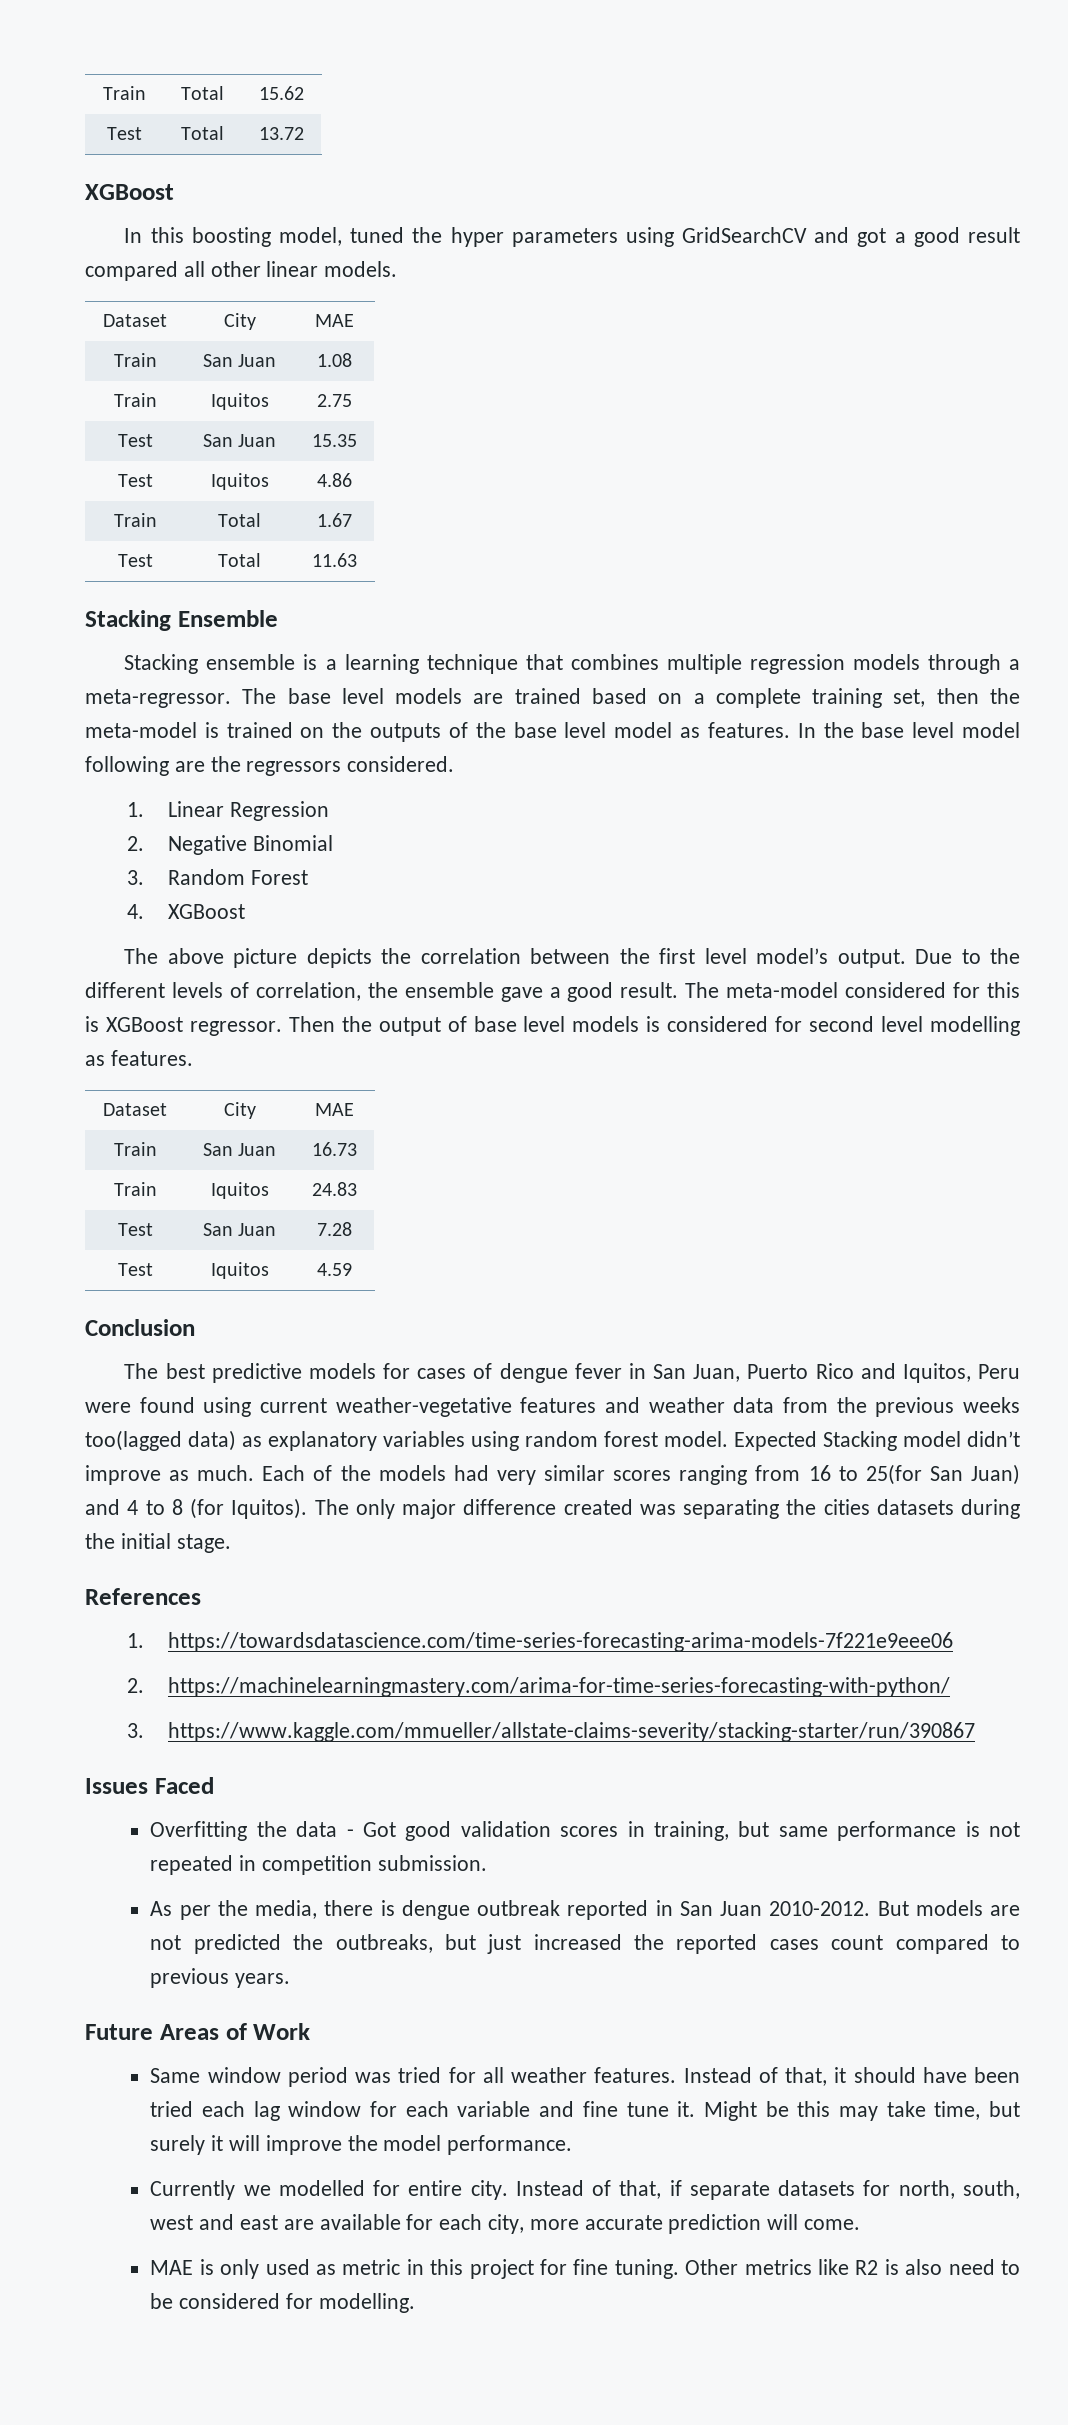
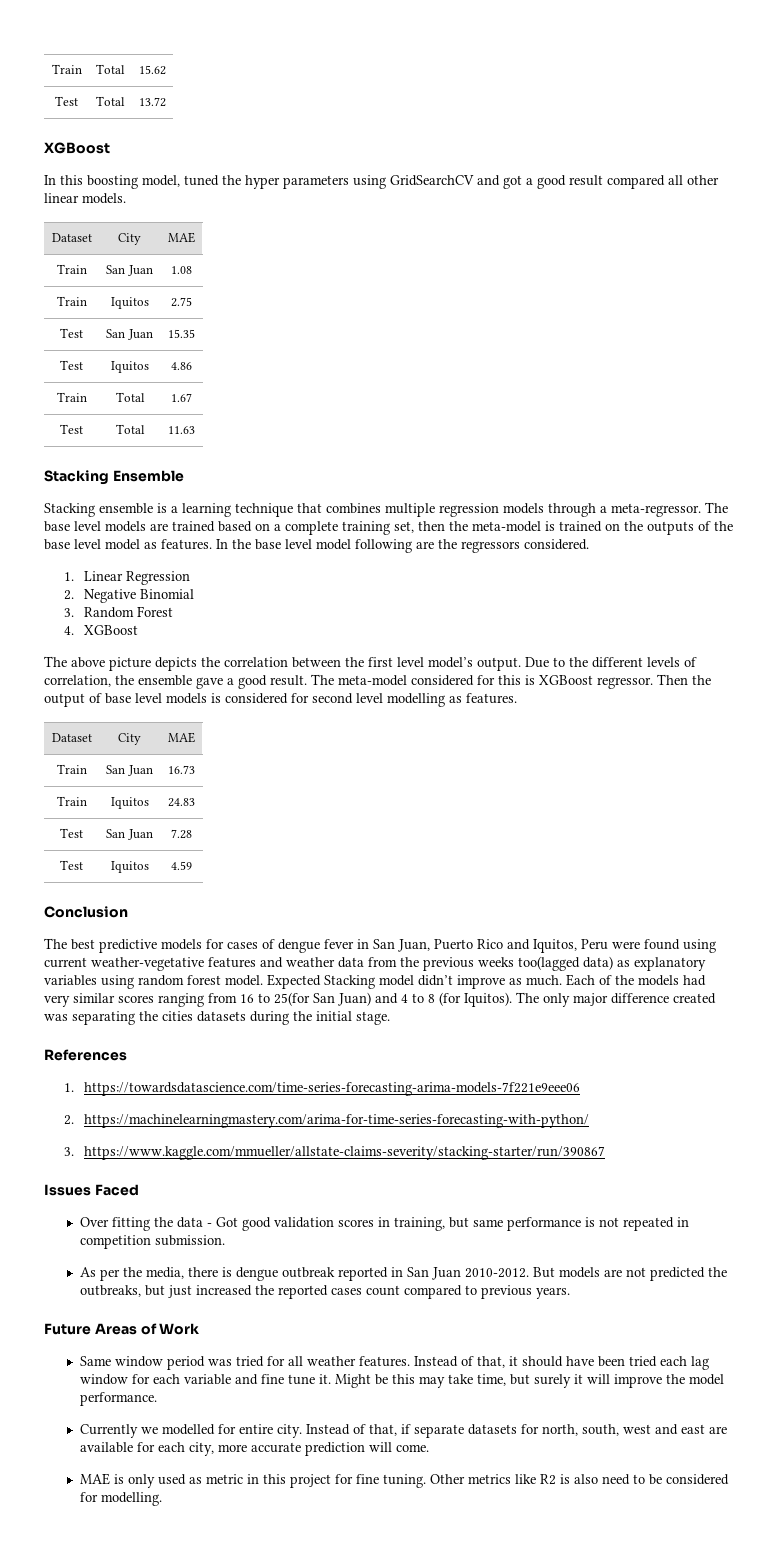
- Overfitting the data - Got good validation scores in training, but same performance is not repeated in competition submission.
+ Over fitting the data - Got good validation scores in training, but same performance is not repeated in competition submission.

